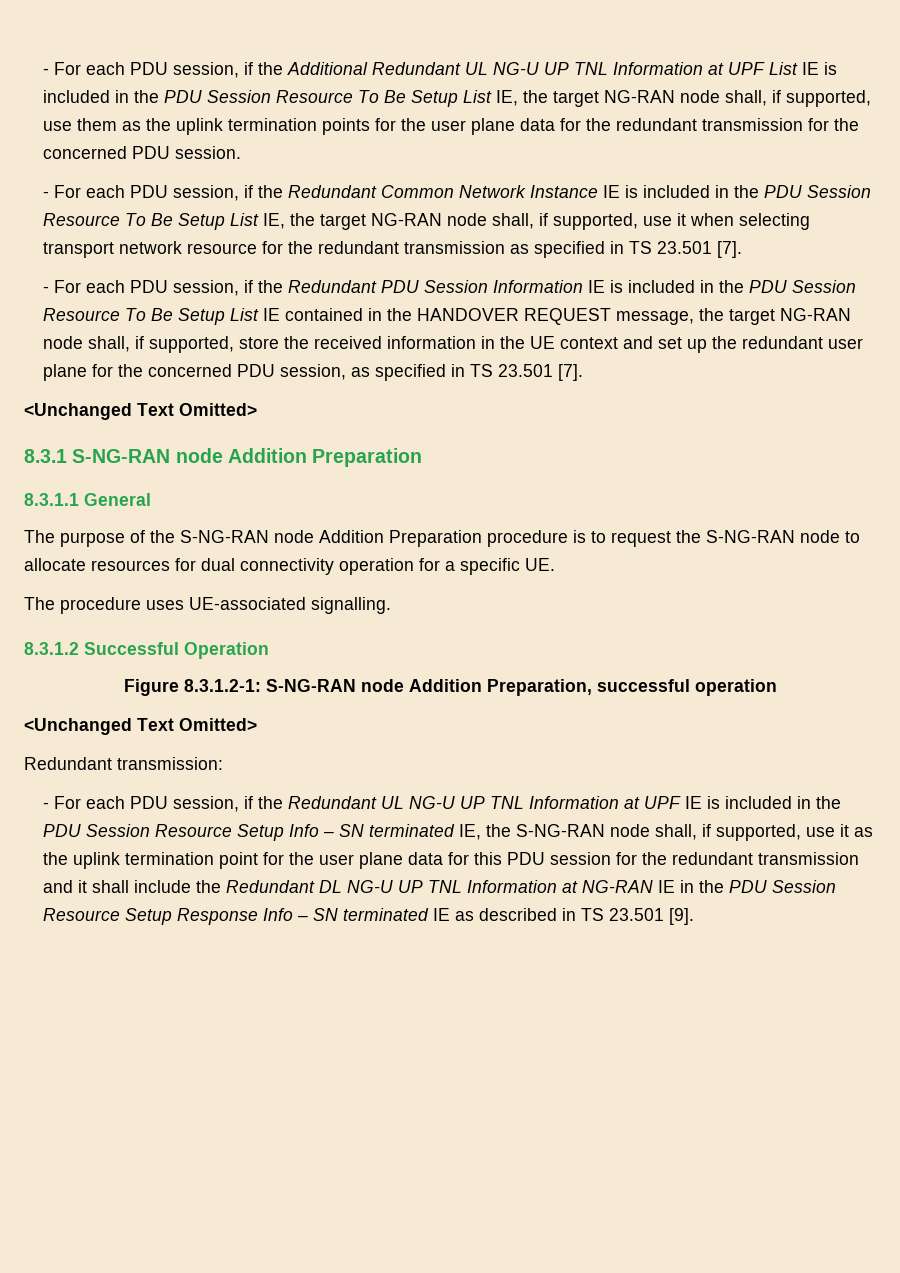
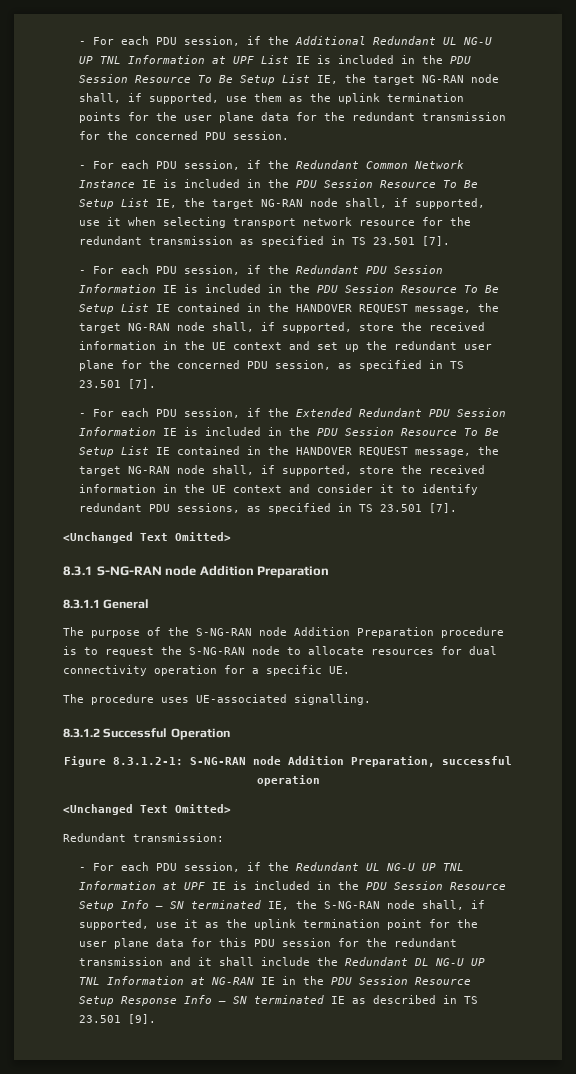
+ - For each PDU session, if the Extended Redundant PDU Session Information IE is included in the PDU Session Resource To Be Setup List IE contained in the HANDOVER REQUEST message, the target NG-RAN node shall, if supported, store the received information in the UE context and consider it to identify redundant PDU sessions, as specified in TS 23.501 [7].

